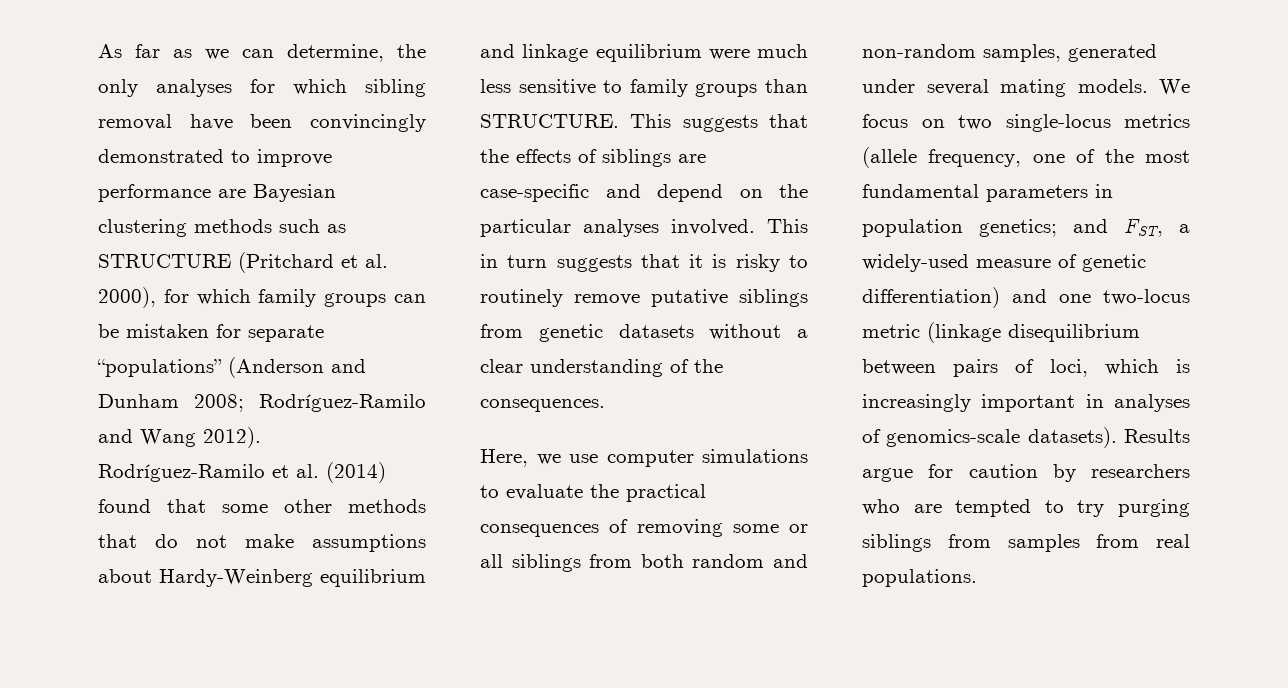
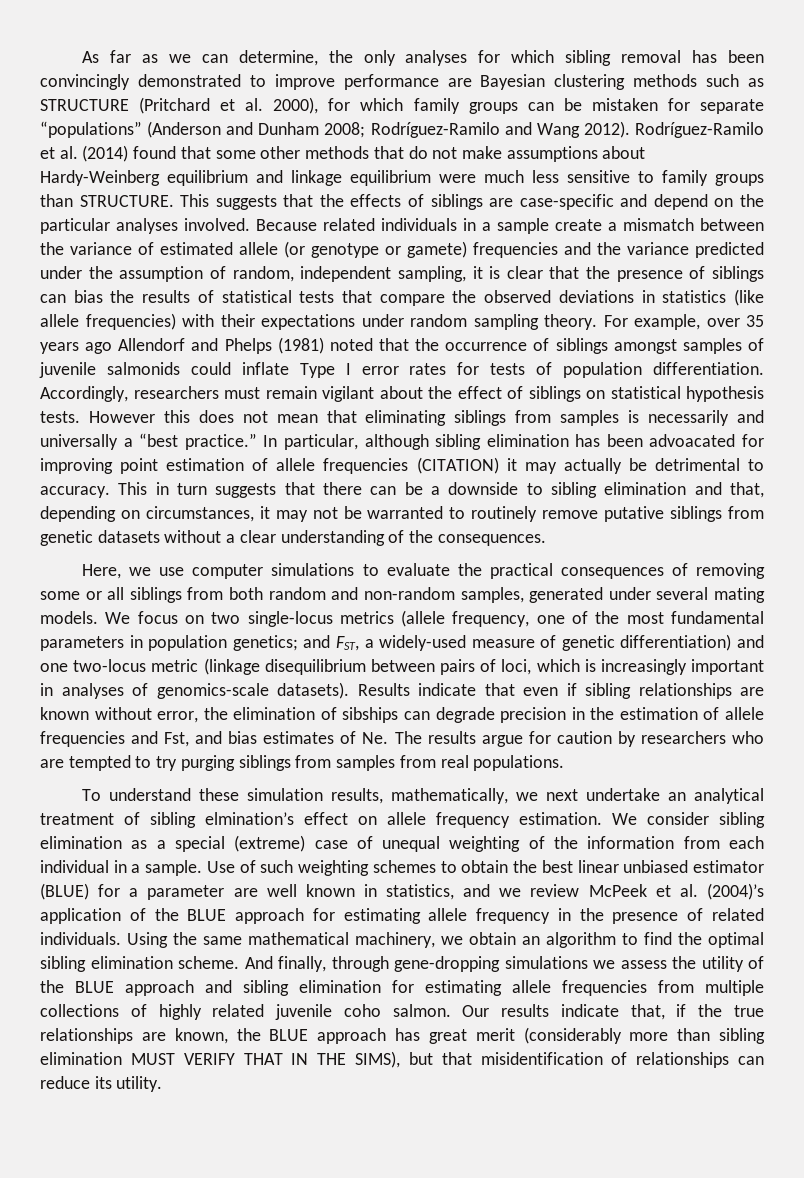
- As far as we can determine, the only analyses for which sibling removal have been convincingly demonstrated to improve performance are Bayesian clustering methods such as STRUCTURE (Pritchard et al. 2000), for which family groups can be mistaken for separate “populations” (Anderson and Dunham 2008; Rodríguez-Ramilo and Wang 2012).
+ As far as we can determine, the only analyses for which sibling removal has been convincingly demonstrated to improve performance are Bayesian clustering methods such as STRUCTURE (Pritchard et al. 2000), for which family groups can be mistaken for separate “populations” (Anderson and Dunham 2008; Rodríguez-Ramilo and Wang 2012).
+ Because related individuals in a sample create a mismatch between the variance of estimated allele (or genotype or gamete) frequencies and the variance predicted under the assumption of random, independent sampling, it is clear that the presence of siblings can bias the results of statistical tests that compare the observed deviations in statistics (like allele frequencies) with their expectations under random sampling theory. For example, over 35 years ago Allendorf and Phelps (1981) noted that the occurrence of siblings amongst samples of juvenile salmonids could inflate Type I error rates for tests of population differentiation. Accordingly, researchers must remain vigilant about the effect of siblings on statistical hypothesis tests. However this does not mean that eliminating siblings from samples is necessarily and universally a “best practice.” In particular, although sibling elimination has been advoacated for improving point estimation of allele frequencies (CITATION) it may actually be detrimental to accuracy.
- This in turn suggests that it is risky to routinely remove putative siblings from genetic datasets without a clear understanding of the consequences.
+ This in turn suggests that there can be a downside to sibling elimination and that, depending on circumstances, it may not be warranted to routinely remove putative siblings from genetic datasets without a clear understanding of the consequences.
- Results argue for caution by researchers who are tempted to try purging siblings from samples from real populations.
+ Results indicate that even if sibling relationships are known without error, the elimination of sibships can degrade precision in the estimation of allele frequencies and Fst, and bias estimates of Ne. The results argue for caution by researchers who are tempted to try purging siblings from samples from real populations.
+ To understand these simulation results, mathematically, we next undertake an analytical treatment of sibling elmination’s effect on allele frequency estimation. We consider sibling elimination as a special (extreme) case of unequal weighting of the information from each individual in a sample. Use of such weighting schemes to obtain the best linear unbiased estimator (BLUE) for a parameter are well known in statistics, and we review McPeek et al. (2004)’s application of the BLUE approach for estimating allele frequency in the presence of related individuals. Using the same mathematical machinery, we obtain an algorithm to find the optimal sibling elimination scheme. And finally, through gene-dropping simulations we assess the utility of the BLUE approach and sibling elimination for estimating allele frequencies from multiple collections of highly related juvenile coho salmon. Our results indicate that, if the true relationships are known, the BLUE approach has great merit (considerably more than sibling elimination MUST VERIFY THAT IN THE SIMS), but that misidentification of relationships can reduce its utility.

